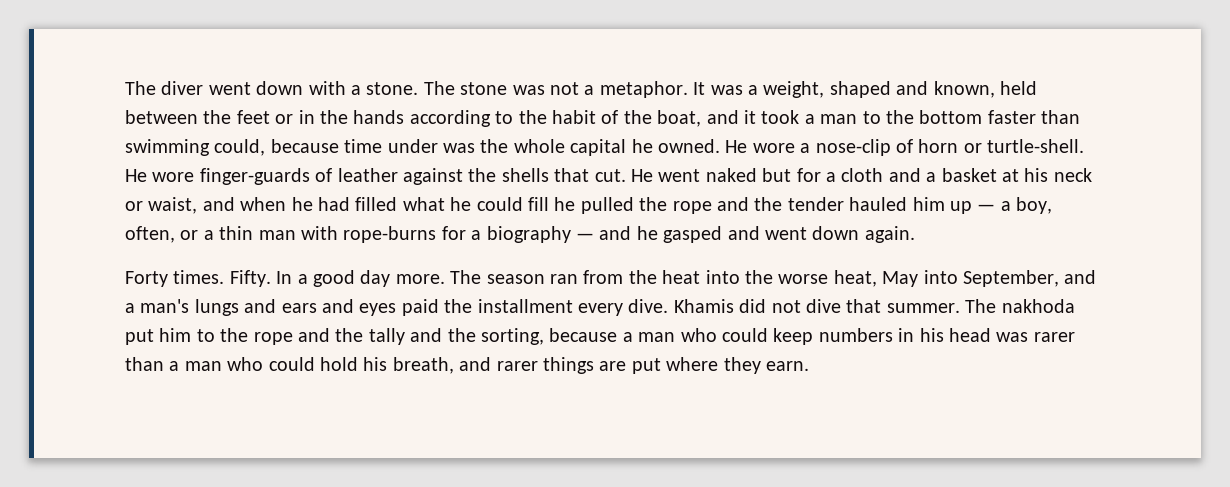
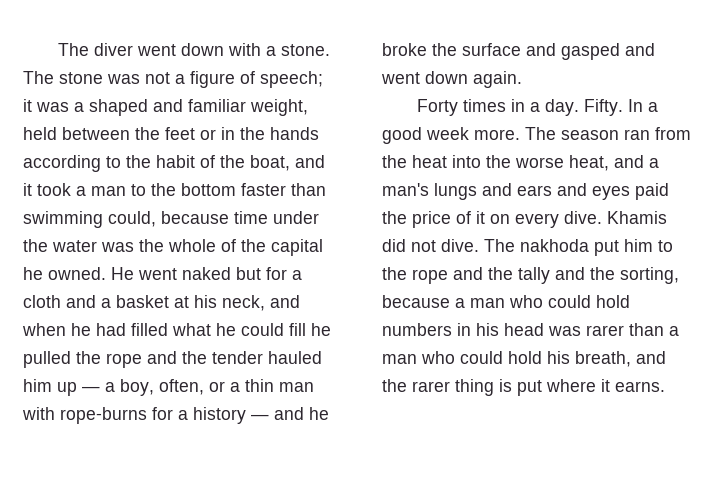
- The stone was not a metaphor. It was a weight, shaped and known, held between the feet or in the hands according to the habit of the boat, and it took a man to the bottom faster than swimming could, because time under was the whole capital he owned.
+ The stone was not a figure of speech; it was a shaped and familiar weight, held between the feet or in the hands according to the habit of the boat, and it took a man to the bottom faster than swimming could, because time under the water was the whole of the capital he owned.
- He wore a nose-clip of horn or turtle-shell. He wore finger-guards of leather against the shells that cut. He went naked but for a cloth and a basket at his neck or waist, and when he had filled what he could fill he pulled the rope and the tender hauled him up — a boy, often, or a thin man with rope-burns for a biography — and he gasped and went down again.
+ He went naked but for a cloth and a basket at his neck, and when he had filled what he could fill he pulled the rope and the tender hauled him up — a boy, often, or a thin man with rope-burns for a history — and he broke the surface and gasped and went down again.
- Forty times.
+ Forty times in a day.
- In a good day more.
+ In a good week more.
- The season ran from the heat into the worse heat, May into September, and a man's lungs and ears and eyes paid the installment every dive.
+ The season ran from the heat into the worse heat, and a man's lungs and ears and eyes paid the price of it on every dive.
- Khamis did not dive that summer.
+ Khamis did not dive.
- The nakhoda put him to the rope and the tally and the sorting, because a man who could keep numbers in his head was rarer than a man who could hold his breath, and rarer things are put where they earn.
+ The nakhoda put him to the rope and the tally and the sorting, because a man who could hold numbers in his head was rarer than a man who could hold his breath, and the rarer thing is put where it earns.

